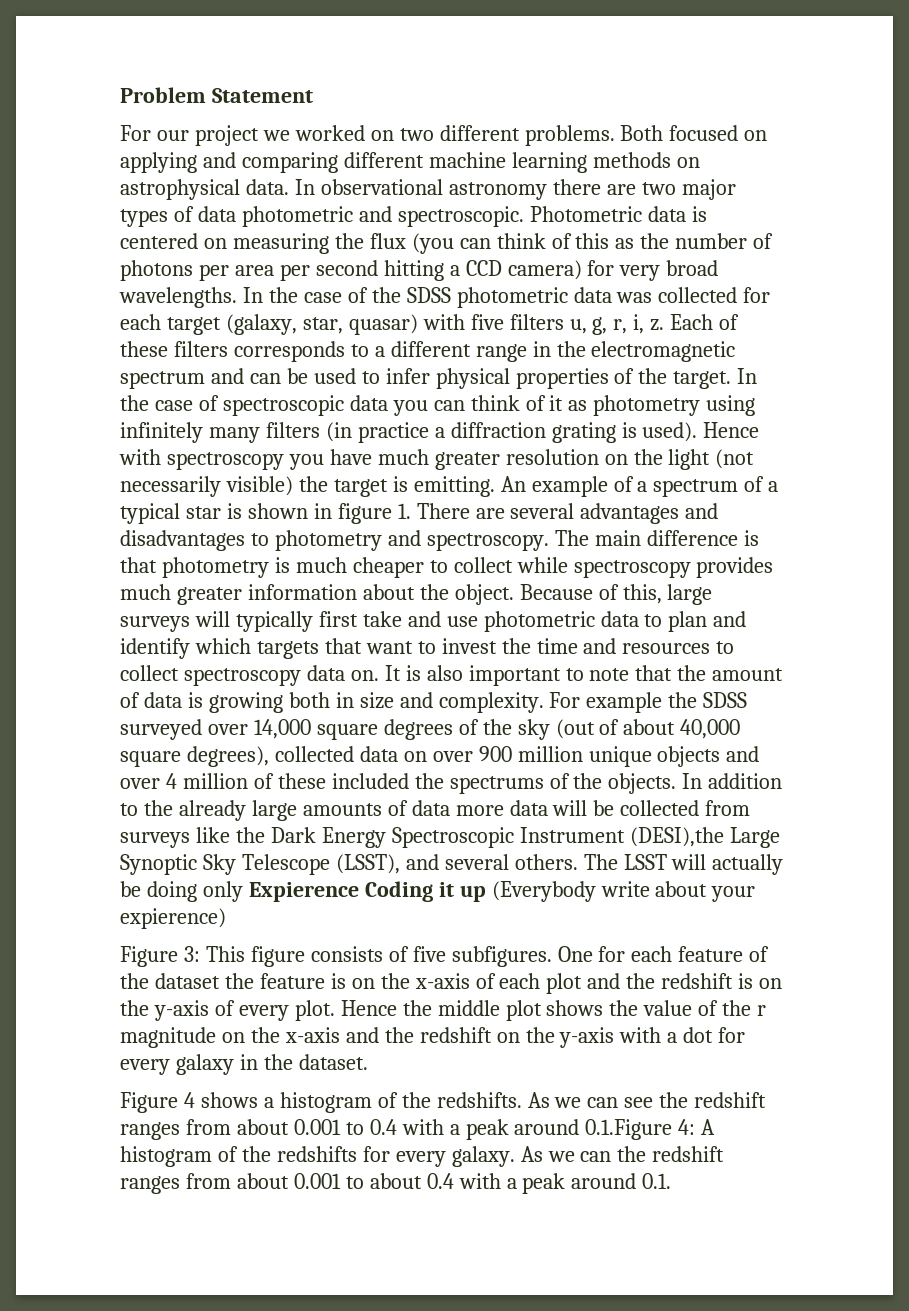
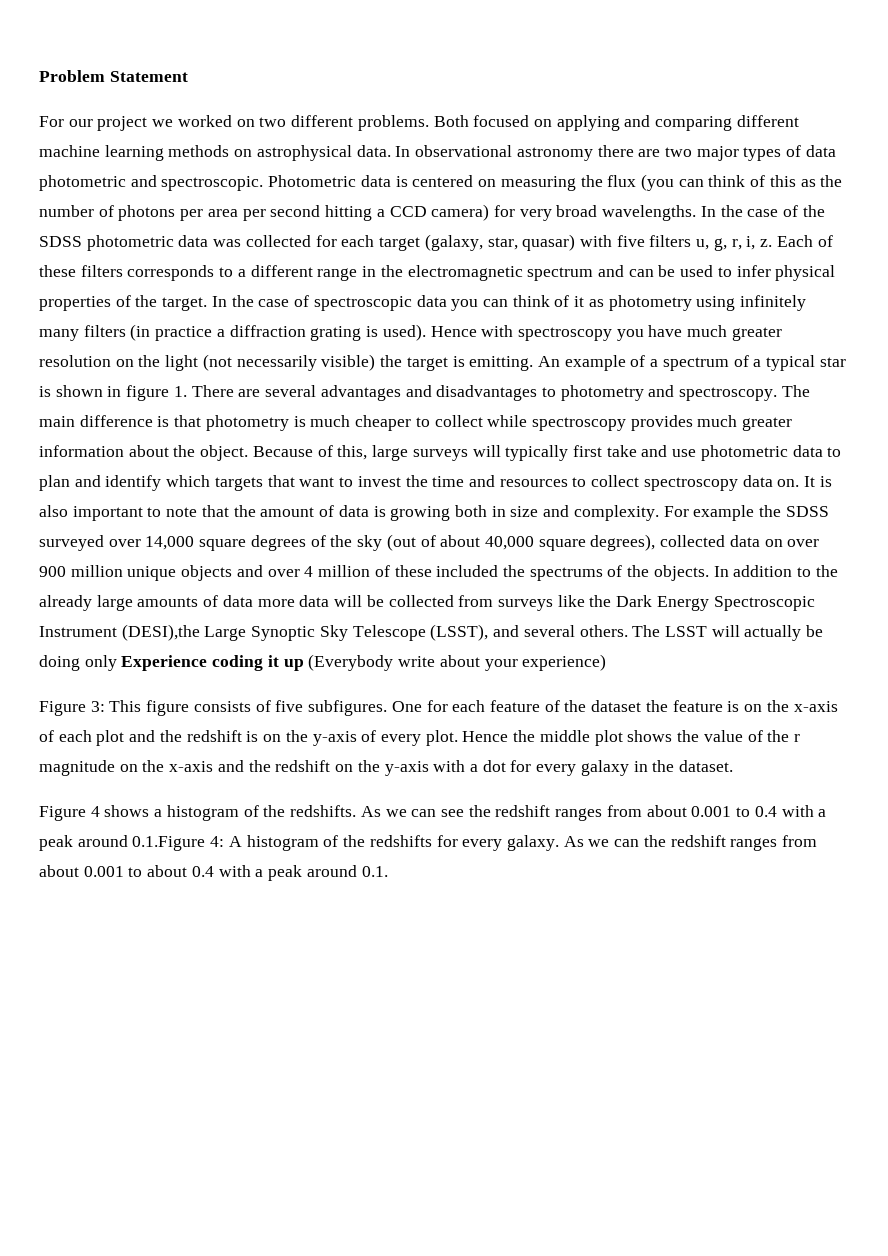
- The LSST will actually be doing only Expierence Coding it up (Everybody write about your expierence)
+ The LSST will actually be doing only Experience coding it up (Everybody write about your experience)

